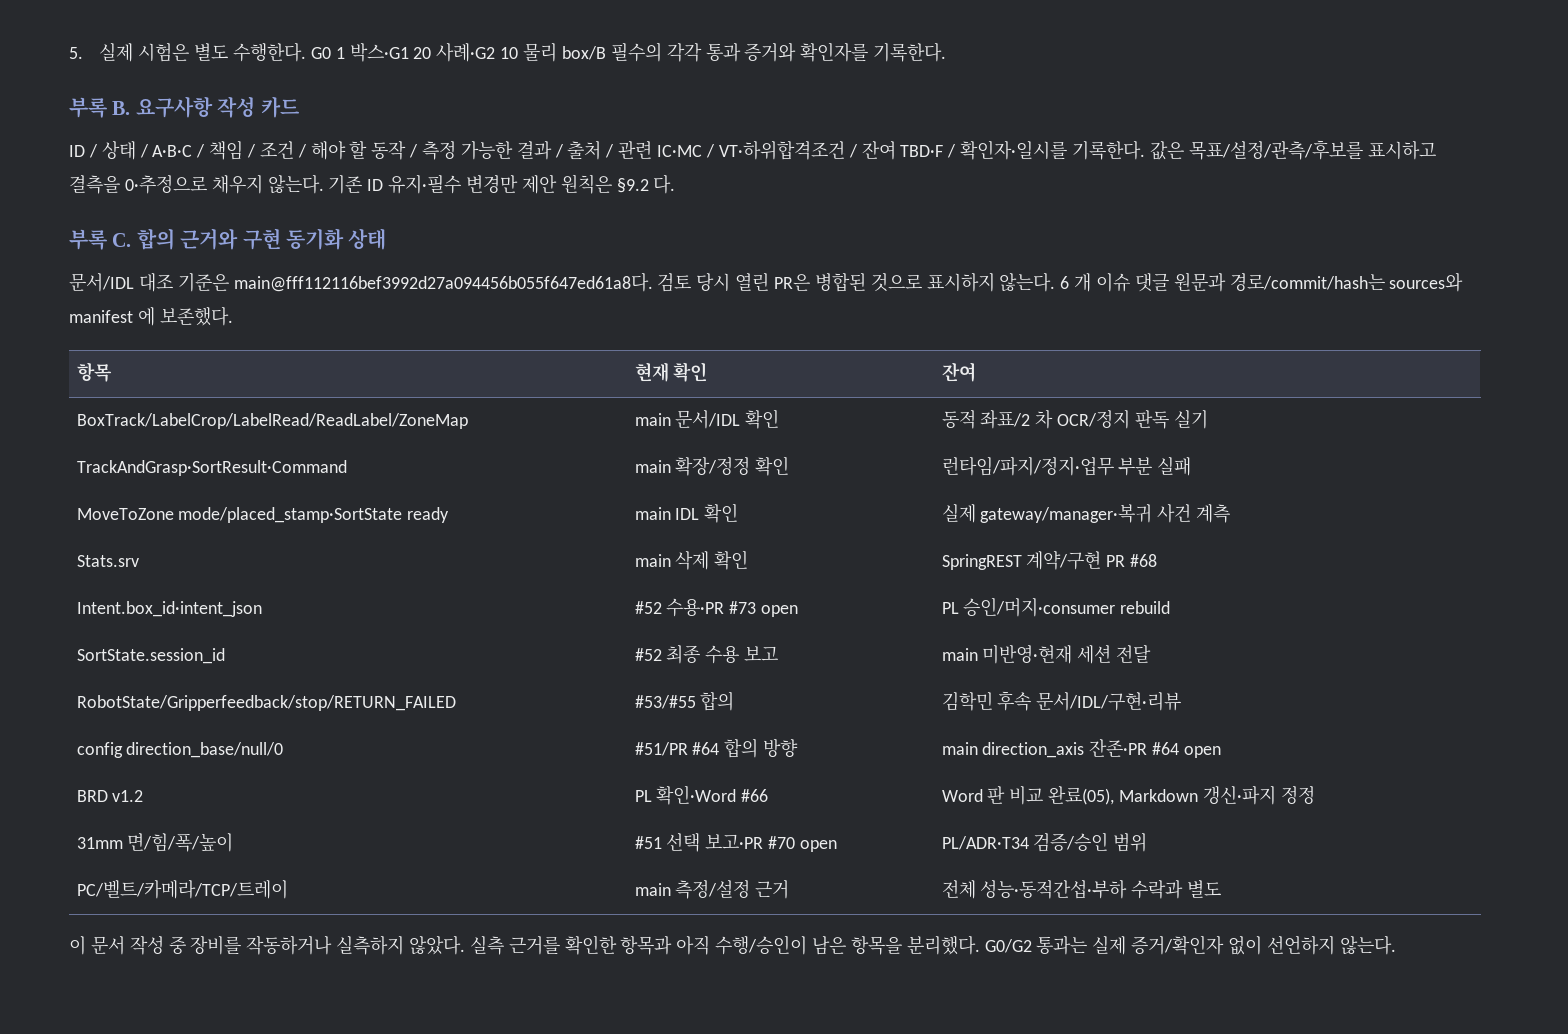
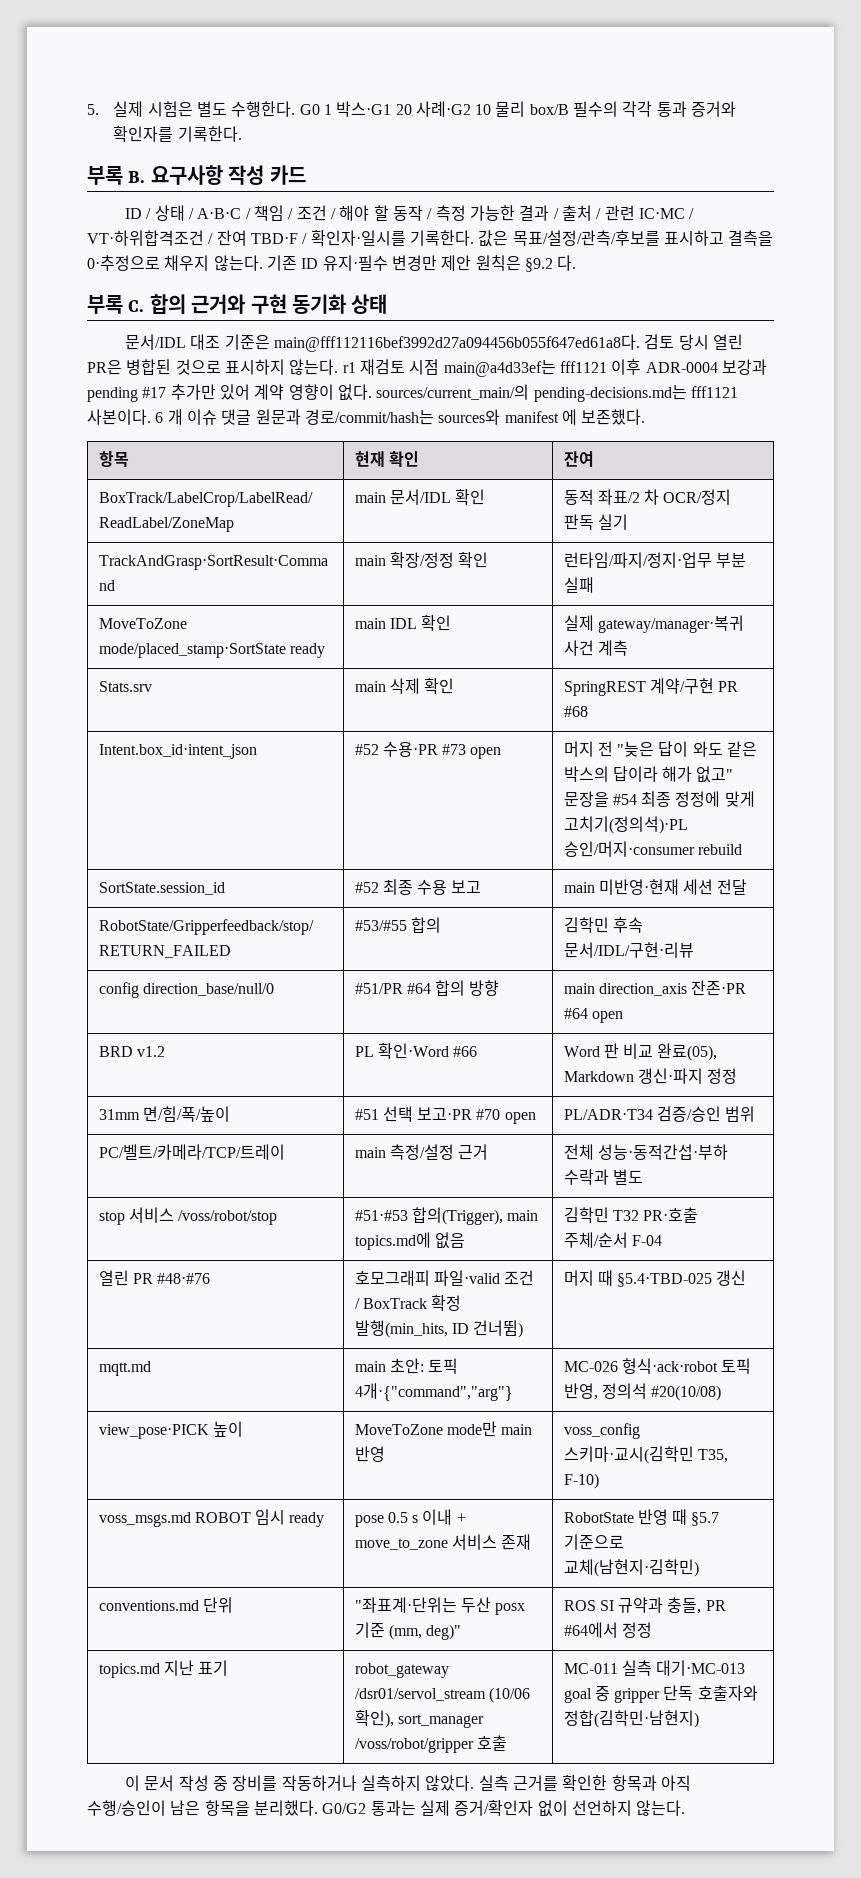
- 검토 당시 열린 PR은 병합된 것으로 표시하지 않는다.
+ 검토 당시 열린 PR은 병합된 것으로 표시하지 않는다. r1 재검토 시점 main@a4d33ef는 fff1121 이후 ADR-0004 보강과 pending #17 추가만 있어 계약 영향이 없다. sources/current_main/의 pending-decisions.md는 fff1121 사본이다.
- Intent.box_id·intent_json | #52 수용·PR #73 open | PL 승인/머지·consumer rebuild
+ Intent.box_id·intent_json | #52 수용·PR #73 open | 머지 전 "늦은 답이 와도 같은 박스의 답이라 해가 없고" 문장을 #54 최종 정정에 맞게 고치기(정의석)·PL 승인/머지·consumer rebuild
+ stop 서비스 /voss/robot/stop | #51·#53 합의(Trigger), main topics.md에 없음 | 김학민 T32 PR·호출 주체/순서 F-04
+ 열린 PR #48·#76 | 호모그래피 파일·valid 조건 / BoxTrack 확정 발행(min_hits, ID 건너뜀) | 머지 때 §5.4·TBD-025 갱신
+ mqtt.md | main 초안: 토픽 4개·{"command","arg"} | MC-026 형식·ack·robot 토픽 반영, 정의석 #20(10/08)
+ view_pose·PICK 높이 | MoveToZone mode만 main 반영 | voss_config 스키마·교시(김학민 T35, F-10)
+ voss_msgs.md ROBOT 임시 ready | pose 0.5 s 이내 + move_to_zone 서비스 존재 | RobotState 반영 때 §5.7 기준으로 교체(남현지·김학민)
+ conventions.md 단위 | "좌표계·단위는 두산 posx 기준 (mm, deg)" | ROS SI 규약과 충돌, PR #64에서 정정
+ topics.md 지난 표기 | robot_gateway /dsr01/servol_stream (10/06 확인), sort_manager /voss/robot/gripper 호출 | MC-011 실측 대기·MC-013 goal 중 gripper 단독 호출자와 정합(김학민·남현지)

